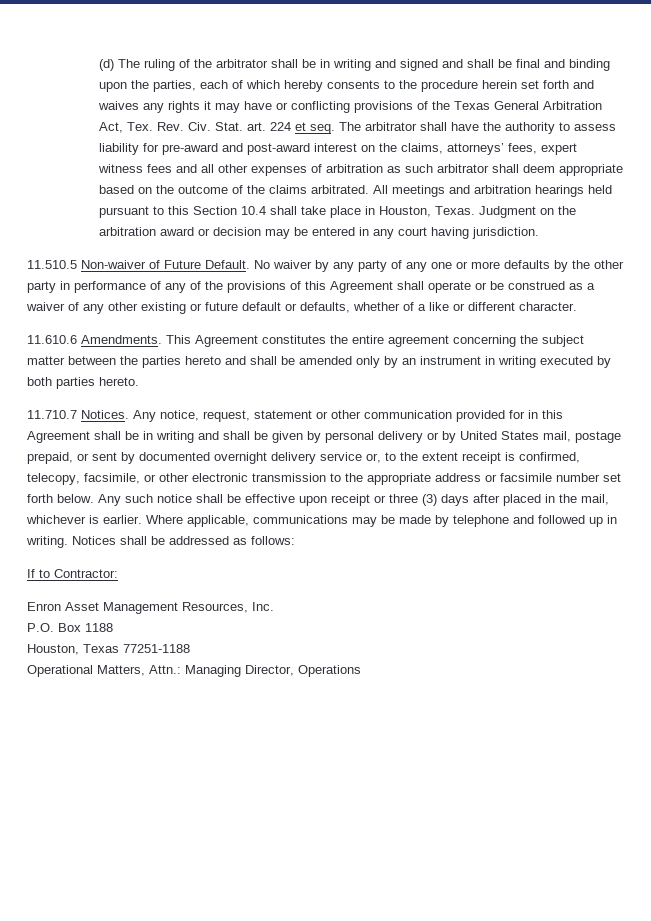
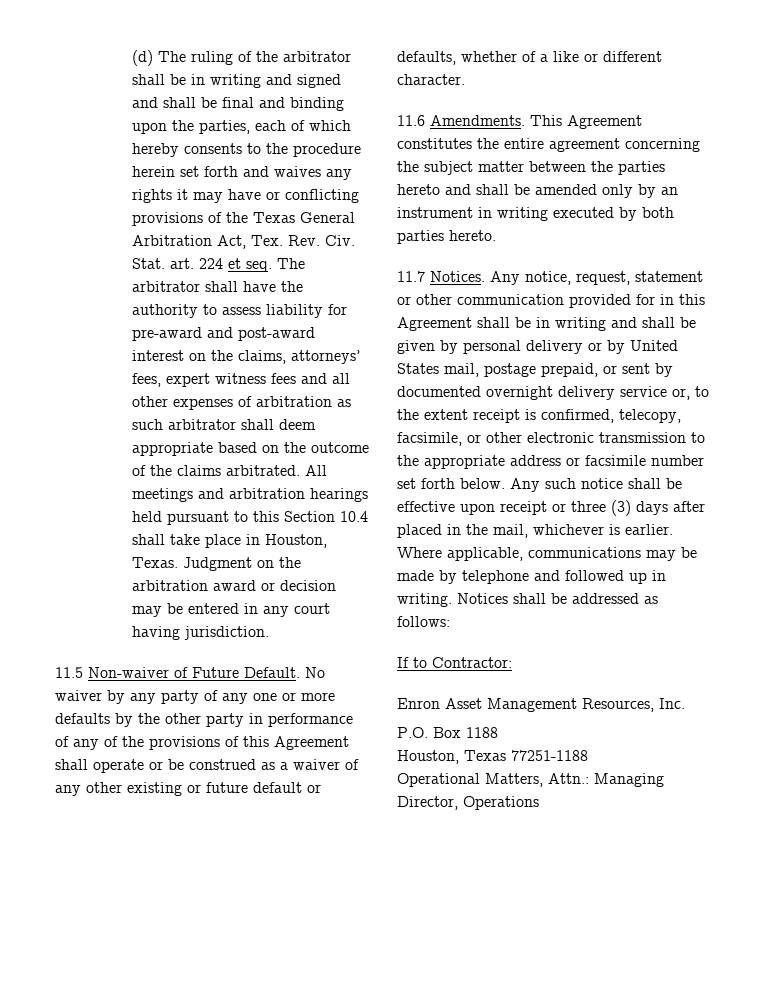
- 11.510.5 Non-waiver of Future Default.
+ 11.5 Non-waiver of Future Default.
- 11.610.6 Amendments.
+ 11.6 Amendments.
- 11.710.7 Notices.
+ 11.7 Notices.

